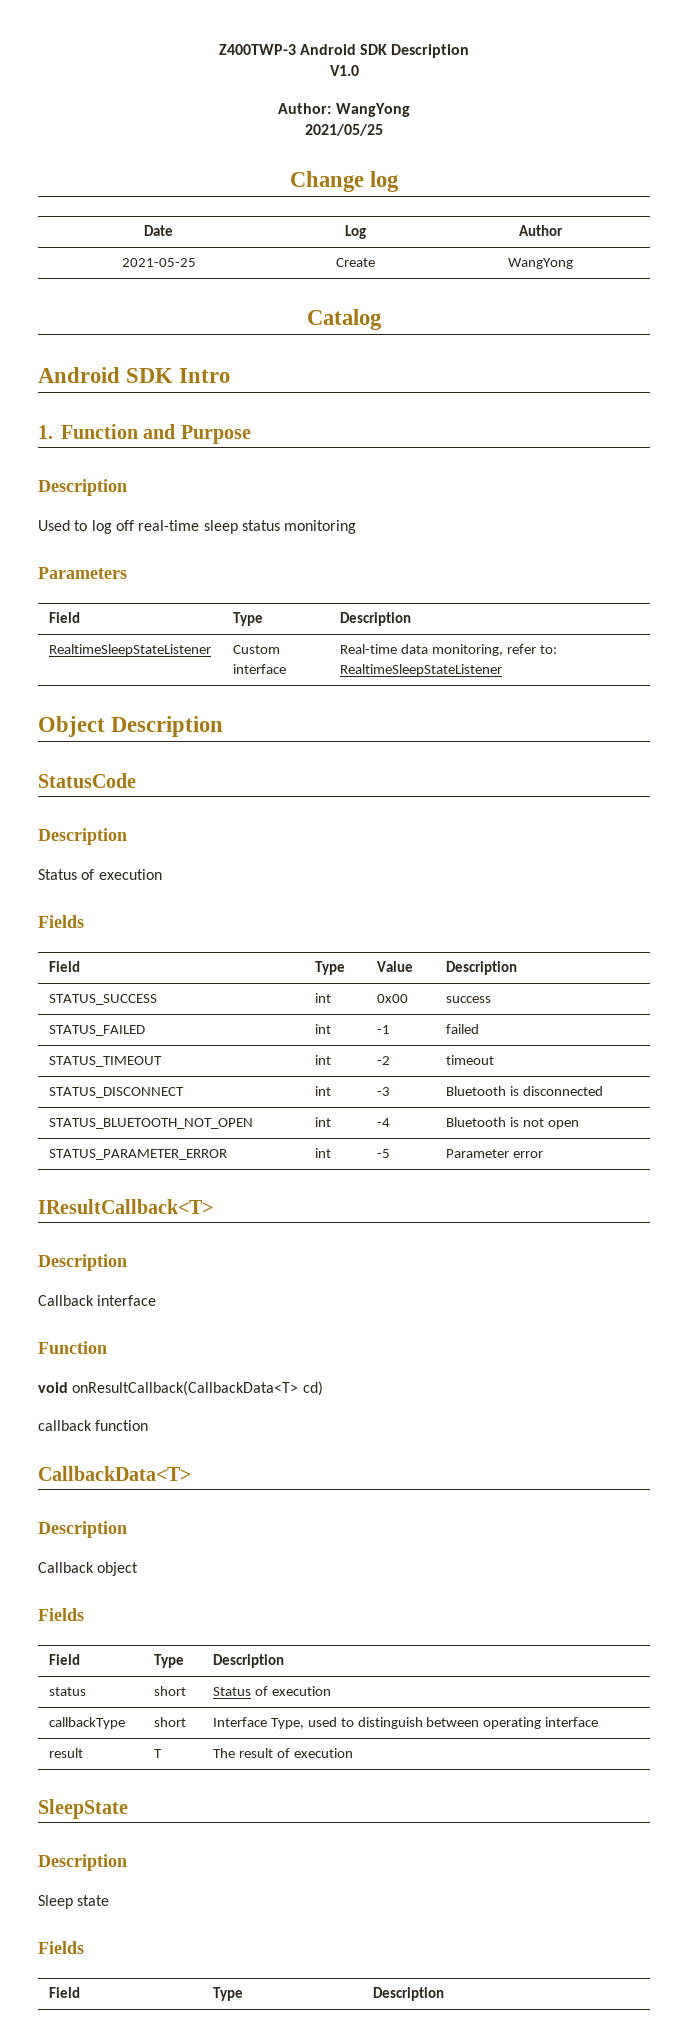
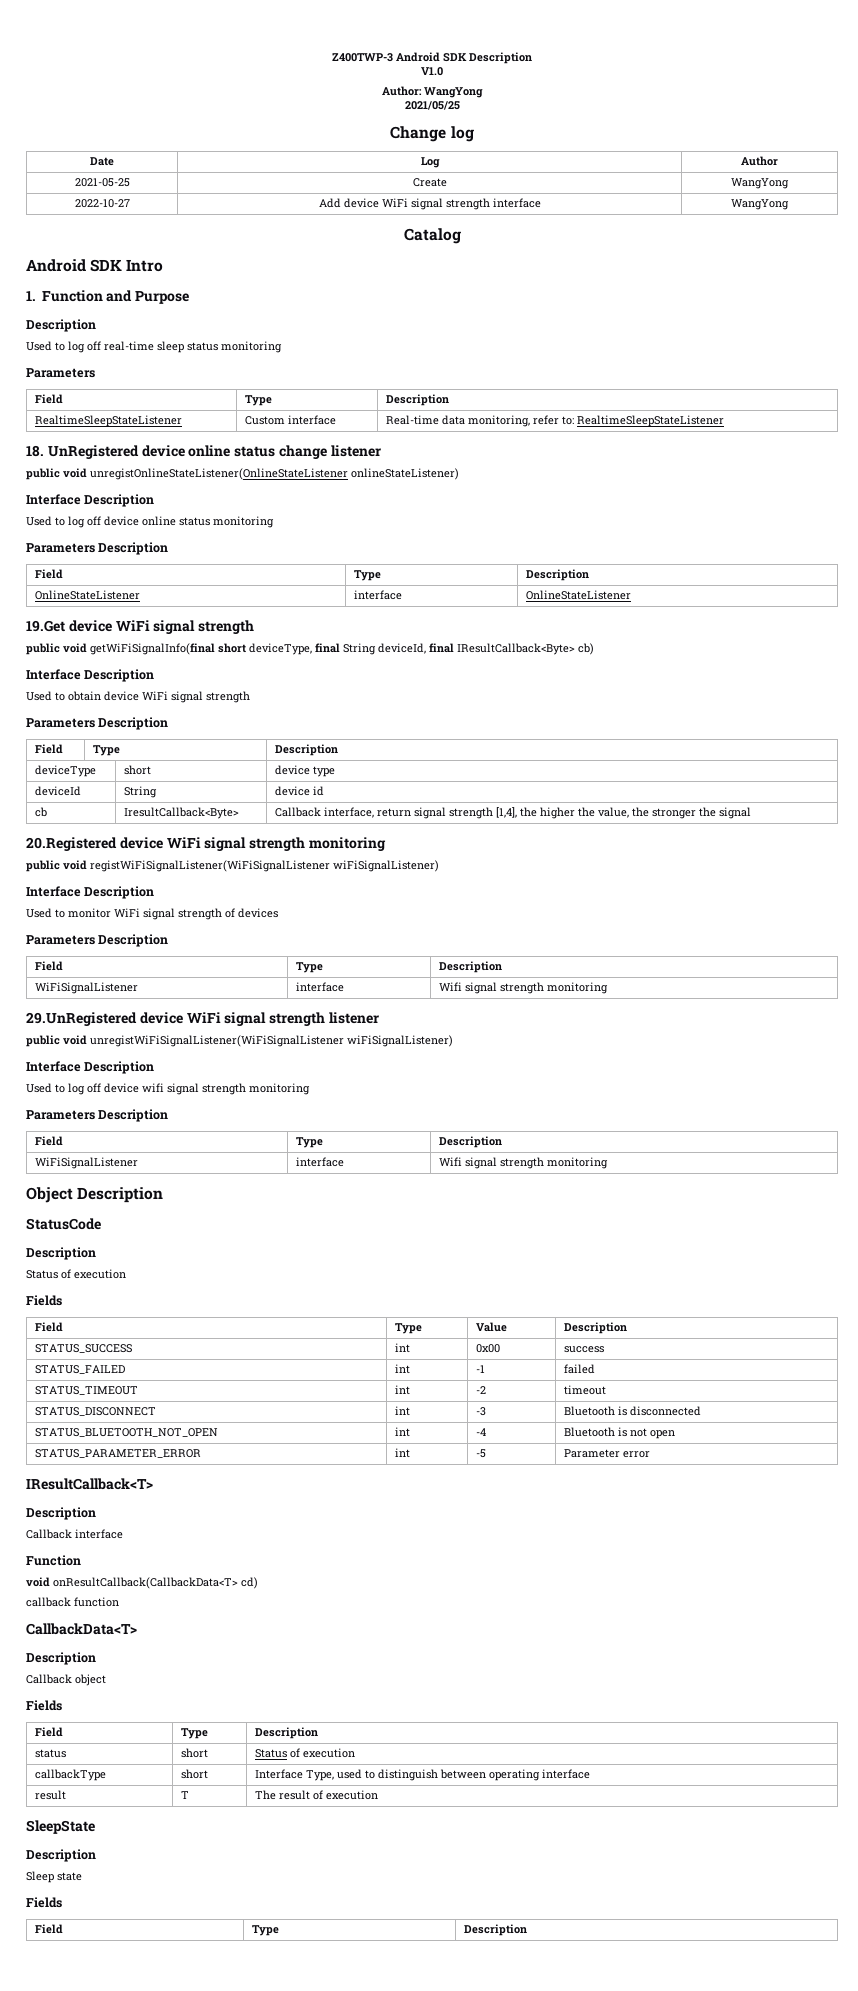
+ 2022-10-27 | Add device WiFi signal strength interface | WangYong
+ 18. UnRegistered device online status change listener
+ public void unregistOnlineStateListener(OnlineStateListener onlineStateListener)
+ Interface Description
+ Used to log off device online status monitoring
+ Parameters Description
+ Field | Type | Description
+ OnlineStateListener | interface | OnlineStateListener
+ 19.Get device WiFi signal strength
+ public void getWiFiSignalInfo(final short deviceType, final String deviceId, final IResultCallback<Byte> cb)
+ Interface Description
+ Used to obtain device WiFi signal strength
+ Parameters Description
+ Field | Type | Description
+ deviceType | short | device type
+ deviceId | String | device id
+ cb | IresultCallback<Byte> | Callback interface, return signal strength [1,4], the higher the value, the stronger the signal
+ 20.Registered device WiFi signal strength monitoring
+ public void registWiFiSignalListener(WiFiSignalListener wiFiSignalListener)
+ Interface Description
+ Used to monitor WiFi signal strength of devices
+ Parameters Description
+ Field | Type | Description
+ WiFiSignalListener | interface | Wifi signal strength monitoring
+ 29.UnRegistered device WiFi signal strength listener
+ public void unregistWiFiSignalListener(WiFiSignalListener wiFiSignalListener)
+ Interface Description
+ Used to log off device wifi signal strength monitoring
+ Parameters Description
+ Field | Type | Description
+ WiFiSignalListener | interface | Wifi signal strength monitoring

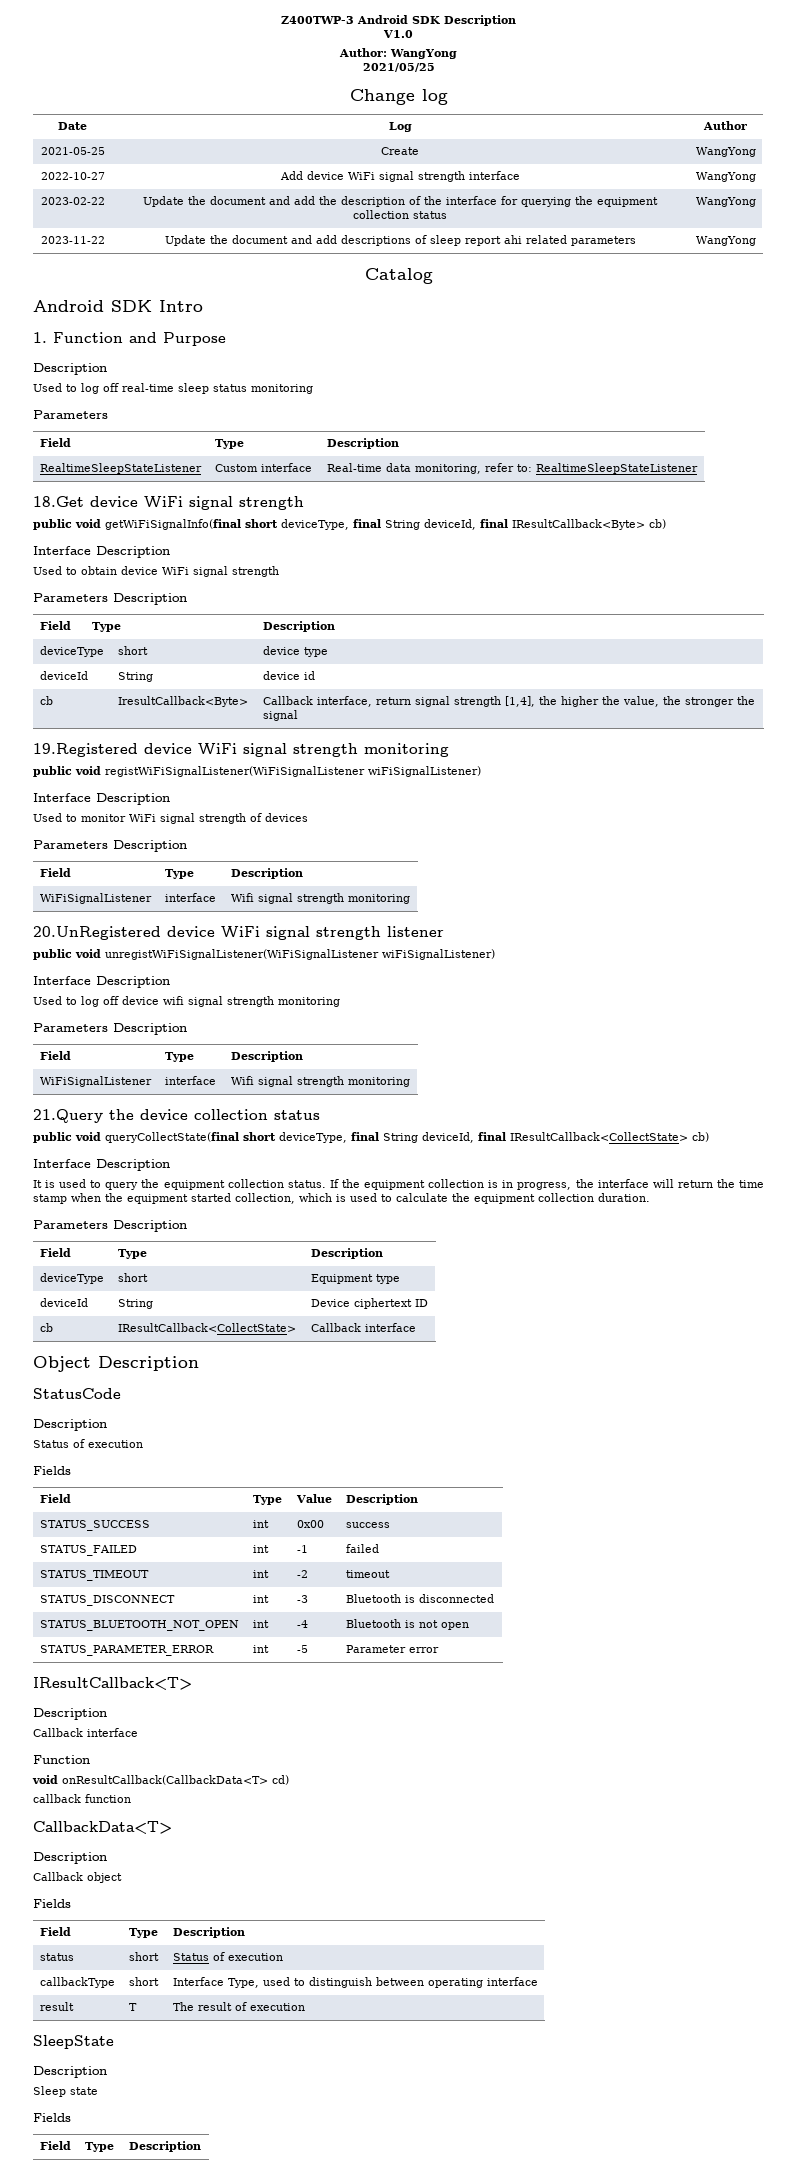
+ 2023-02-22 | Update the document and add the description of the interface for querying the equipment collection status | WangYong
+ 2023-11-22 | Update the document and add descriptions of sleep report ahi related parameters | WangYong
- 18. UnRegistered device online status change listener
- public void unregistOnlineStateListener(OnlineStateListener onlineStateListener)
- Interface Description
- Used to log off device online status monitoring
- Parameters Description
- Field | Type | Description
- OnlineStateListener | interface | OnlineStateListener
- 19.Get device WiFi signal strength
+ 18.Get device WiFi signal strength
- 20.Registered device WiFi signal strength monitoring
+ 19.Registered device WiFi signal strength monitoring
- 29.UnRegistered device WiFi signal strength listener
+ 20.UnRegistered device WiFi signal strength listener
+ 21.Query the device collection status
+ public void queryCollectState(final short deviceType, final String deviceId, final IResultCallback<CollectState> cb)
+ Interface Description
+ It is used to query the equipment collection status. If the equipment collection is in progress, the interface will return the time stamp when the equipment started collection, which is used to calculate the equipment collection duration.
+ Parameters Description
+ Field | Type | Description
+ deviceType | short | Equipment type
+ deviceId | String | Device ciphertext ID
+ cb | IResultCallback<CollectState> | Callback interface

